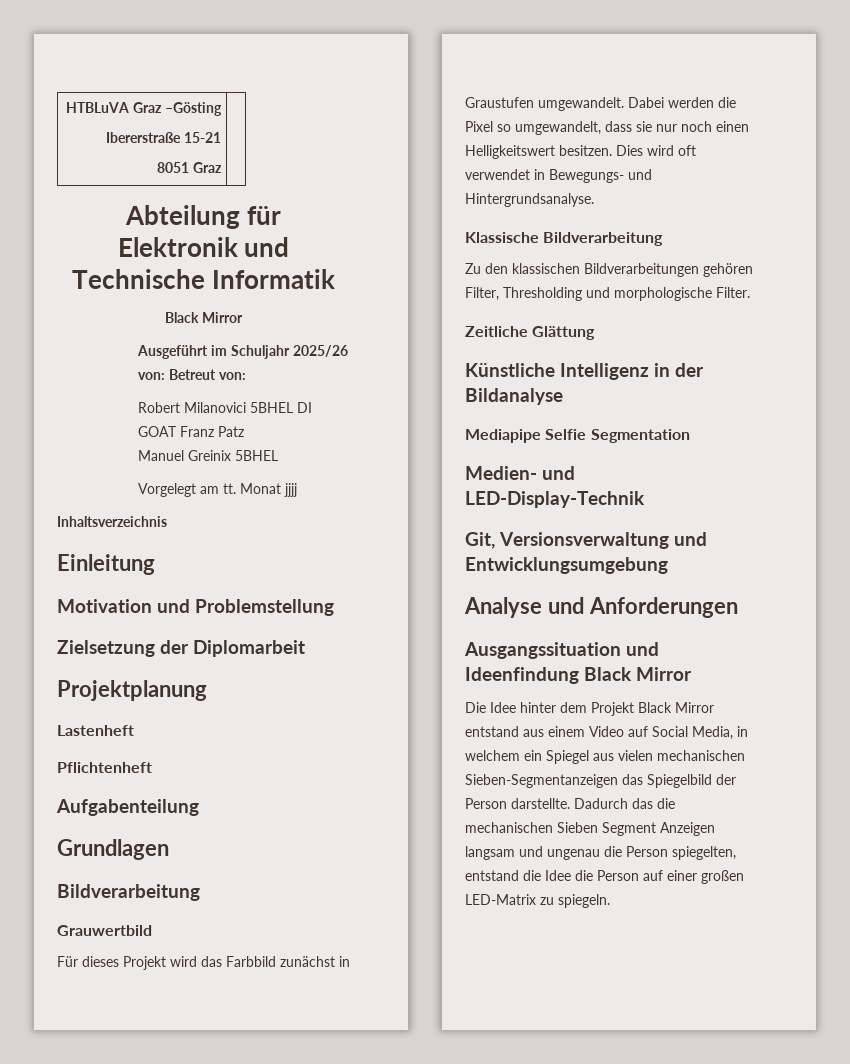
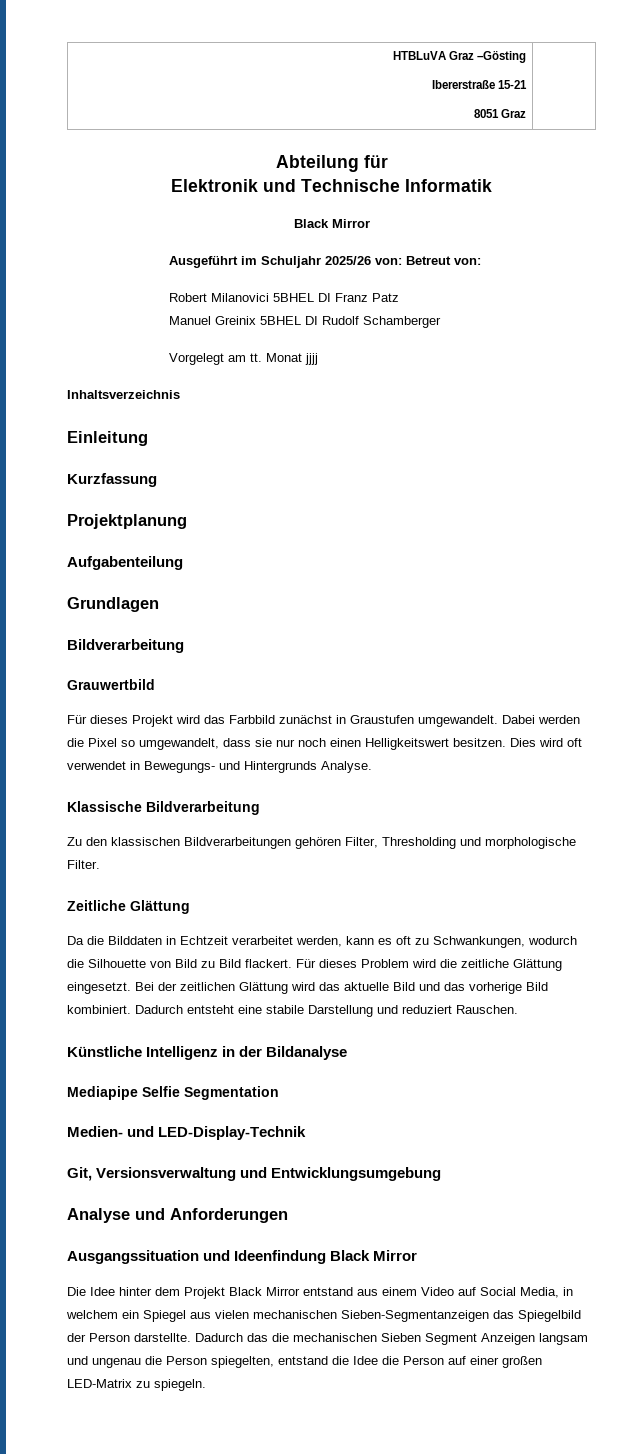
- Robert Milanovici 5BHEL DI GOAT Franz Patz
+ Robert Milanovici 5BHEL DI Franz Patz
- Manuel Greinix 5BHEL
+ Manuel Greinix 5BHEL DI Rudolf Schamberger
- Motivation und Problemstellung
- Zielsetzung der Diplomarbeit
+ Kurzfassung
- Lastenheft
- Pflichtenheft
- Dies wird oft verwendet in Bewegungs- und Hintergrundsanalyse.
+ Dies wird oft verwendet in Bewegungs- und Hintergrunds Analyse.
+ Da die Bilddaten in Echtzeit verarbeitet werden, kann es oft zu Schwankungen, wodurch die Silhouette von Bild zu Bild flackert. Für dieses Problem wird die zeitliche Glättung eingesetzt. Bei der zeitlichen Glättung wird das aktuelle Bild und das vorherige Bild kombiniert. Dadurch entsteht eine stabile Darstellung und reduziert Rauschen.

